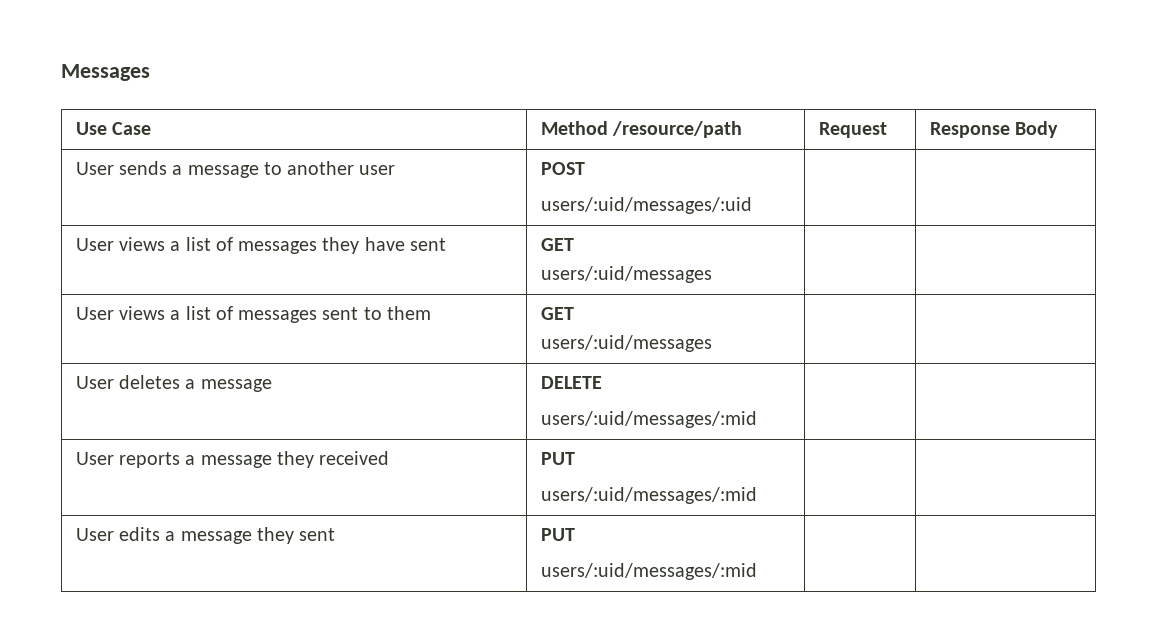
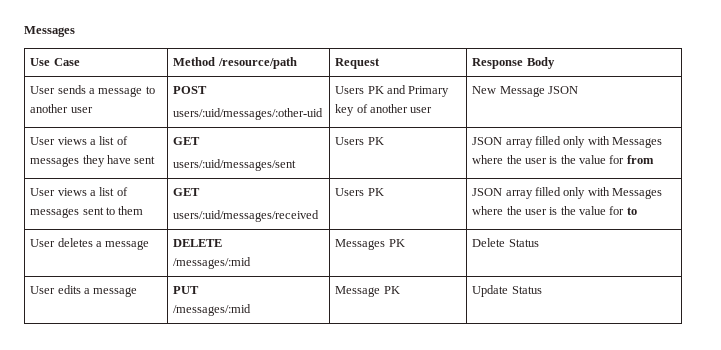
  User sends a message to another user | POST
- users/:uid/messages/:uid | |
+ users/:uid/messages/:other-uid | Users PK and Primary key of another user | New Message JSON
  User views a list of messages they have sent | GET
- users/:uid/messages | |
+ users/:uid/messages/sent | Users PK | JSON array filled only with Messages where the user is the value for from
  User views a list of messages sent to them | GET
- users/:uid/messages | |
+ users/:uid/messages/received | Users PK | JSON array filled only with Messages where the user is the value for to
  User deletes a message | DELETE
- users/:uid/messages/:mid | |
- User reports a message they received | PUT
- users/:uid/messages/:mid | |
+ /messages/:mid | Messages PK | Delete Status
- User edits a message they sent | PUT
- users/:uid/messages/:mid | |
+ User edits a message | PUT
+ /messages/:mid | Message PK | Update Status

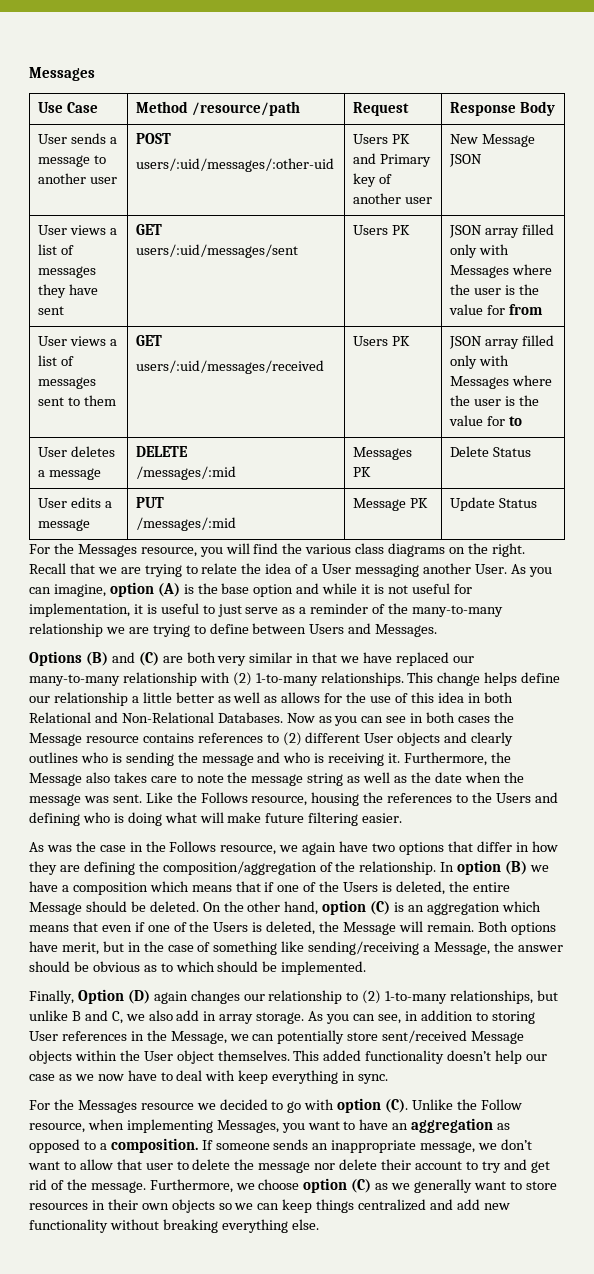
+ For the Messages resource, you will find the various class diagrams on the right. Recall that we are trying to relate the idea of a User messaging another User. As you can imagine, option (A) is the base option and while it is not useful for implementation, it is useful to just serve as a reminder of the many-to-many relationship we are trying to define between Users and Messages.
+ Options (B) and (C) are both very similar in that we have replaced our many-to-many relationship with (2) 1-to-many relationships. This change helps define our relationship a little better as well as allows for the use of this idea in both Relational and Non-Relational Databases. Now as you can see in both cases the Message resource contains references to (2) different User objects and clearly outlines who is sending the message and who is receiving it. Furthermore, the Message also takes care to note the message string as well as the date when the message was sent. Like the Follows resource, housing the references to the Users and defining who is doing what will make future filtering easier.
+ As was the case in the Follows resource, we again have two options that differ in how they are defining the composition/aggregation of the relationship. In option (B) we have a composition which means that if one of the Users is deleted, the entire Message should be deleted. On the other hand, option (C) is an aggregation which means that even if one of the Users is deleted, the Message will remain. Both options have merit, but in the case of something like sending/receiving a Message, the answer should be obvious as to which should be implemented.
+ Finally, Option (D) again changes our relationship to (2) 1-to-many relationships, but unlike B and C, we also add in array storage. As you can see, in addition to storing User references in the Message, we can potentially store sent/received Message objects within the User object themselves. This added functionality doesn’t help our case as we now have to deal with keep everything in sync.
+ For the Messages resource we decided to go with option (C). Unlike the Follow resource, when implementing Messages, you want to have an aggregation as opposed to a composition. If someone sends an inappropriate message, we don’t want to allow that user to delete the message nor delete their account to try and get rid of the message. Furthermore, we choose option (C) as we generally want to store resources in their own objects so we can keep things centralized and add new functionality without breaking everything else.

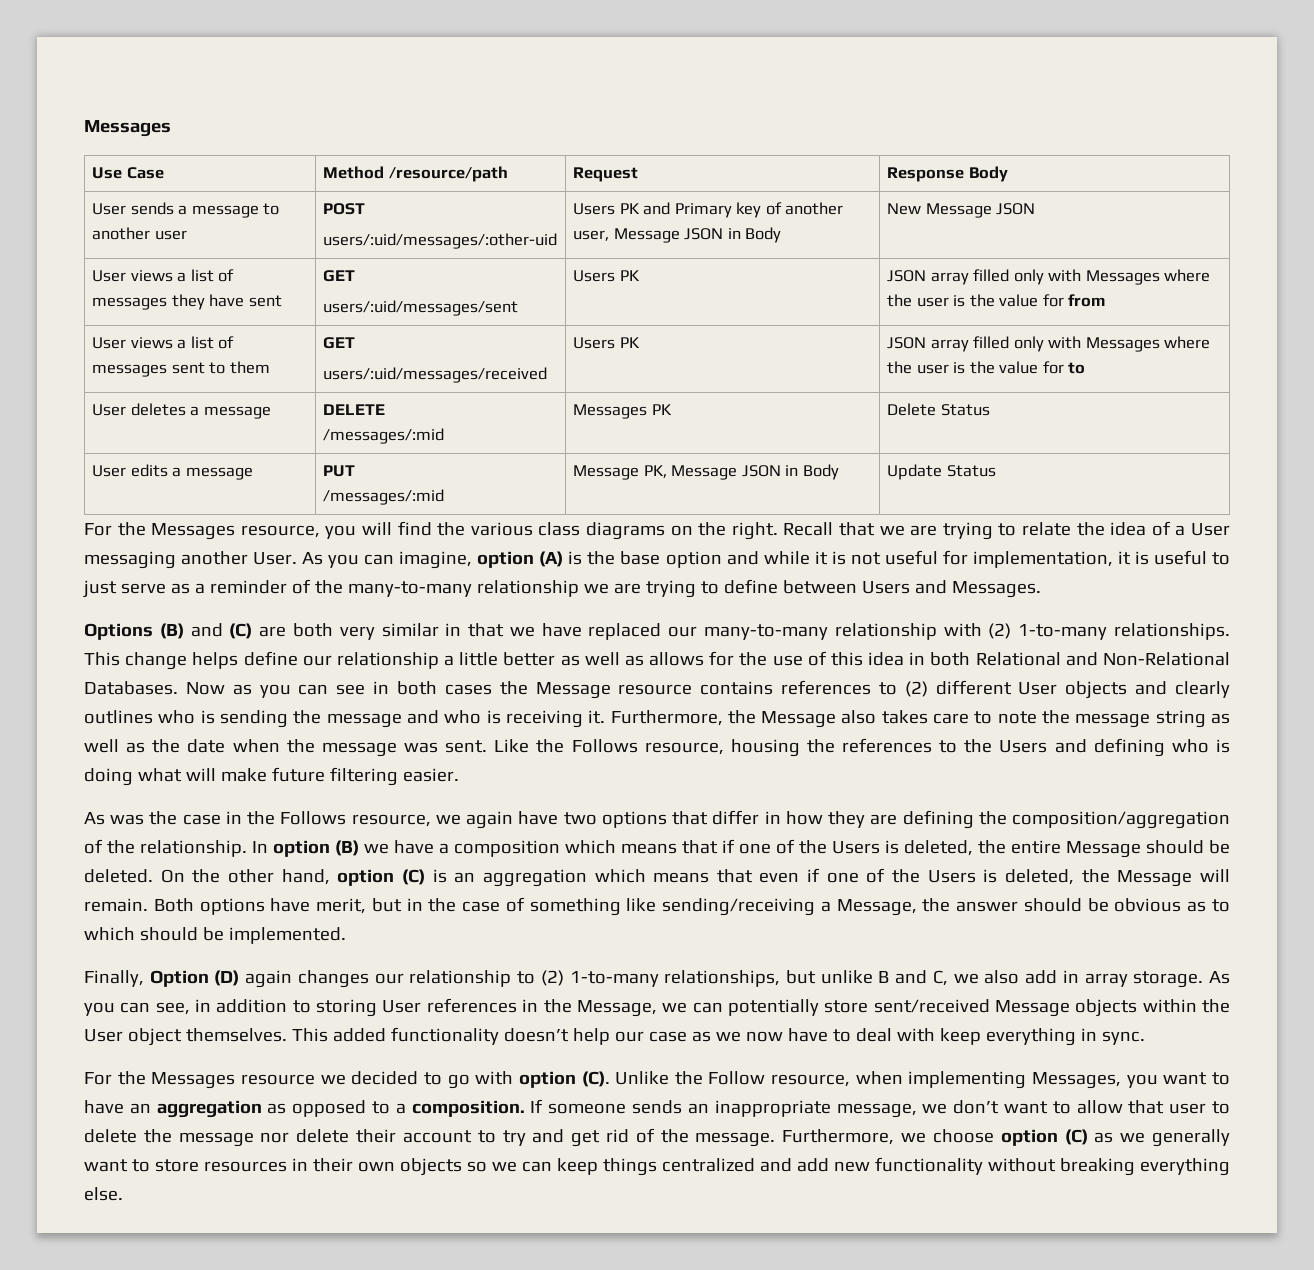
  User sends a message to another user | POST
- users/:uid/messages/:other-uid | Users PK and Primary key of another user | New Message JSON
+ users/:uid/messages/:other-uid | Users PK and Primary key of another user, Message JSON in Body | New Message JSON
  User edits a message | PUT
- /messages/:mid | Message PK | Update Status
+ /messages/:mid | Message PK, Message JSON in Body | Update Status

